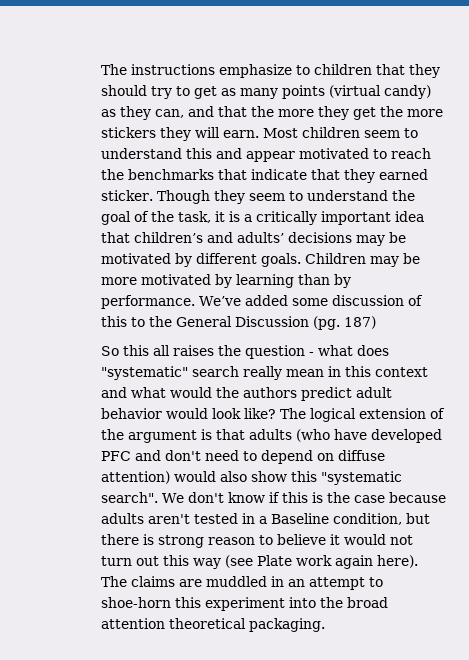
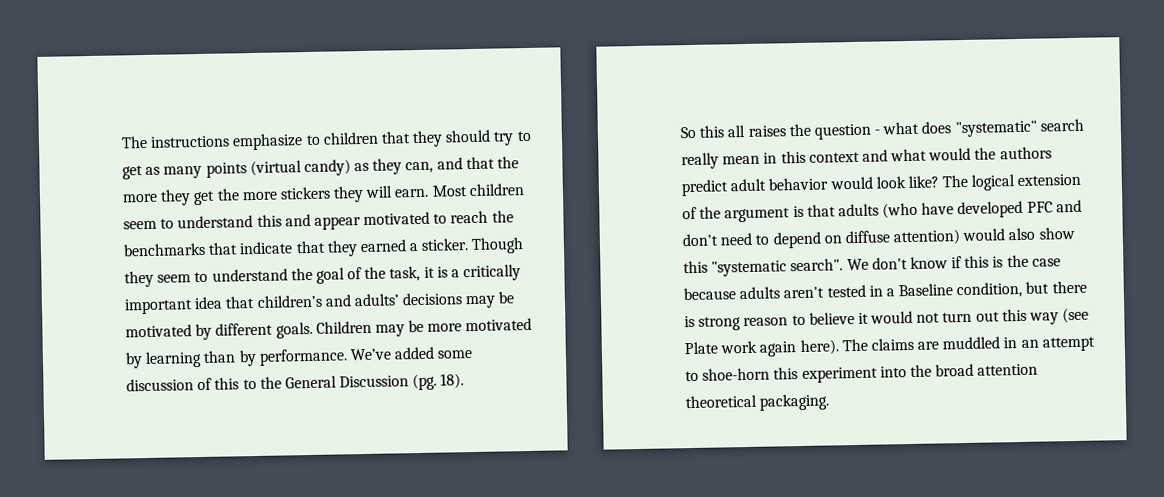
- Most children seem to understand this and appear motivated to reach the benchmarks that indicate that they earned sticker.
+ Most children seem to understand this and appear motivated to reach the benchmarks that indicate that they earned a sticker.
- 187)
+ 18).

